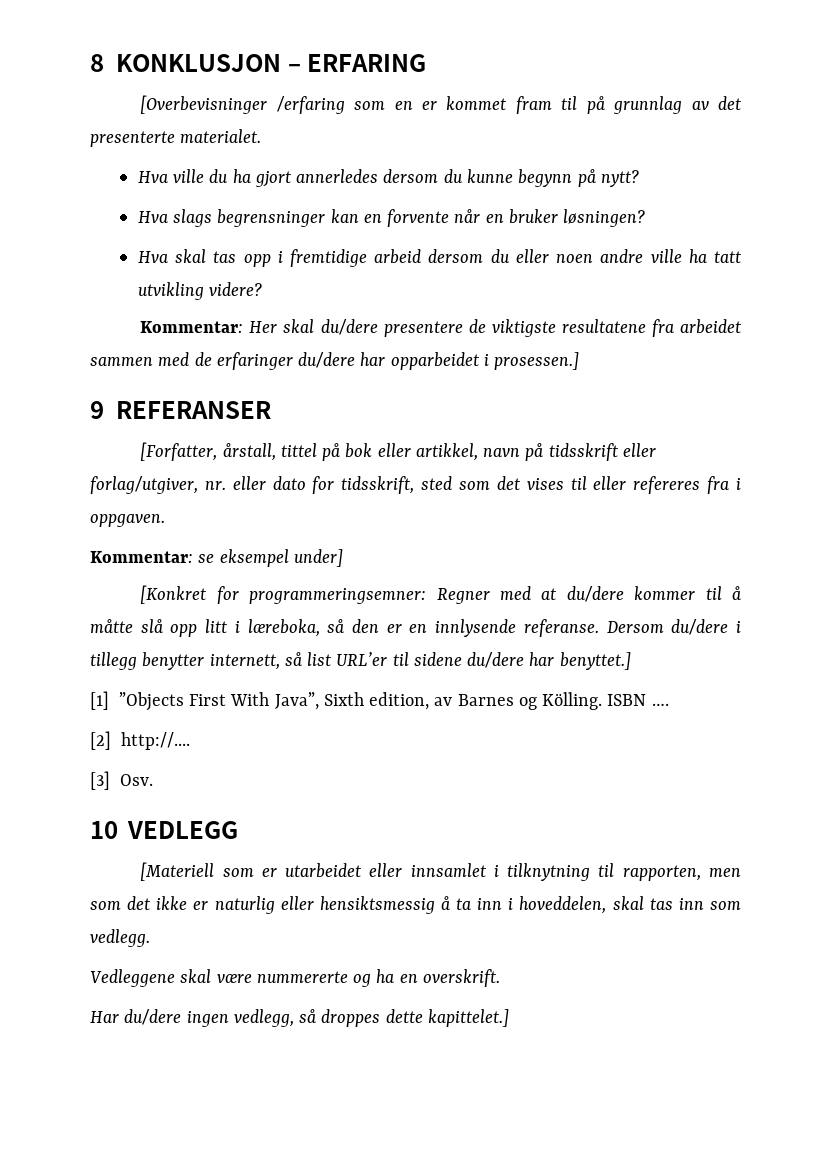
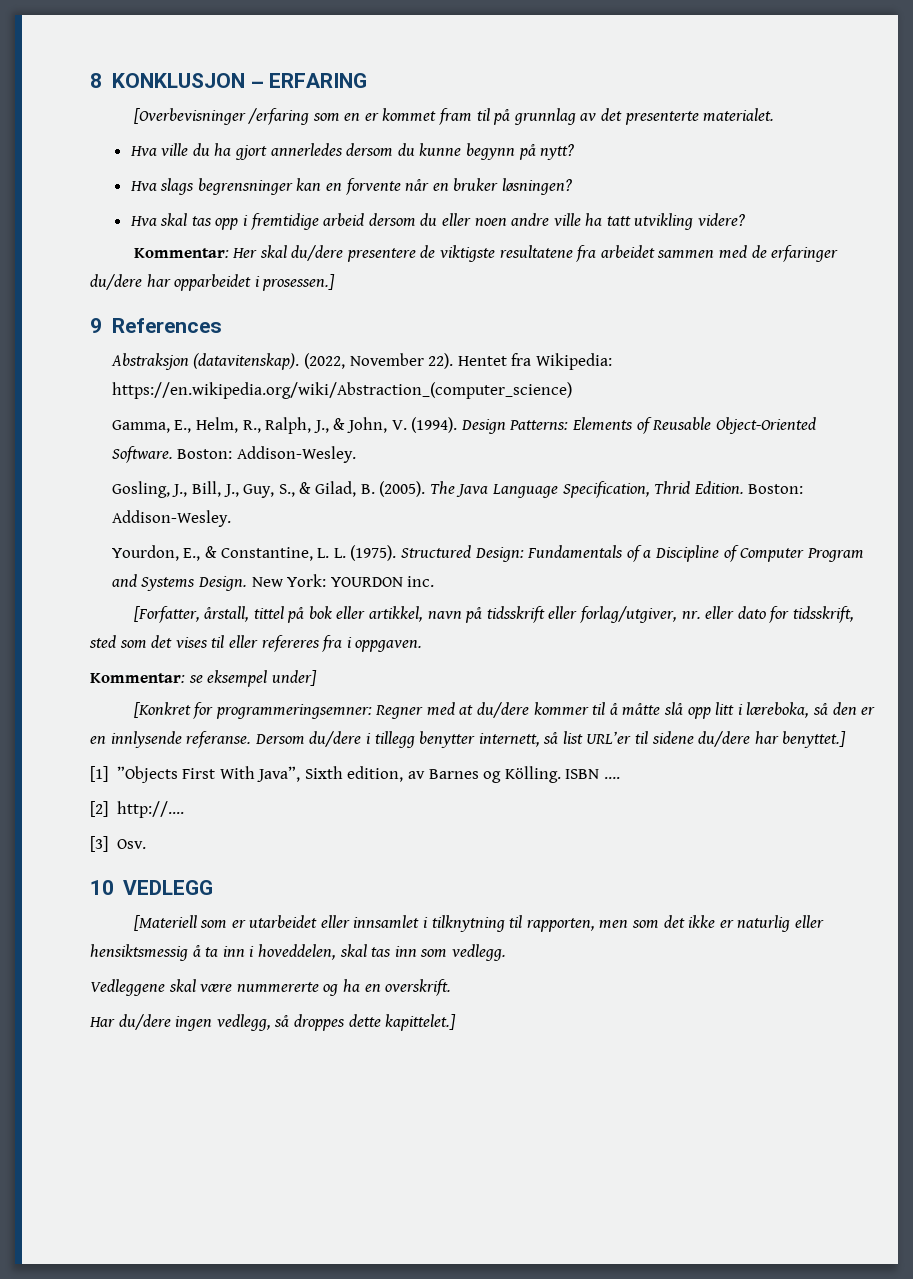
- 9 REFERANSER
+ 9 References
+ Abstraksjon (datavitenskap). (2022, November 22). Hentet fra Wikipedia: https://en.wikipedia.org/wiki/Abstraction_(computer_science)
+ Gamma, E., Helm, R., Ralph, J., & John, V. (1994). Design Patterns: Elements of Reusable Object-Oriented Software. Boston: Addison-Wesley.
+ Gosling, J., Bill, J., Guy, S., & Gilad, B. (2005). The Java Language Specification, Thrid Edition. Boston: Addison-Wesley.
+ Yourdon, E., & Constantine, L. L. (1975). Structured Design: Fundamentals of a Discipline of Computer Program and Systems Design. New York: YOURDON inc.

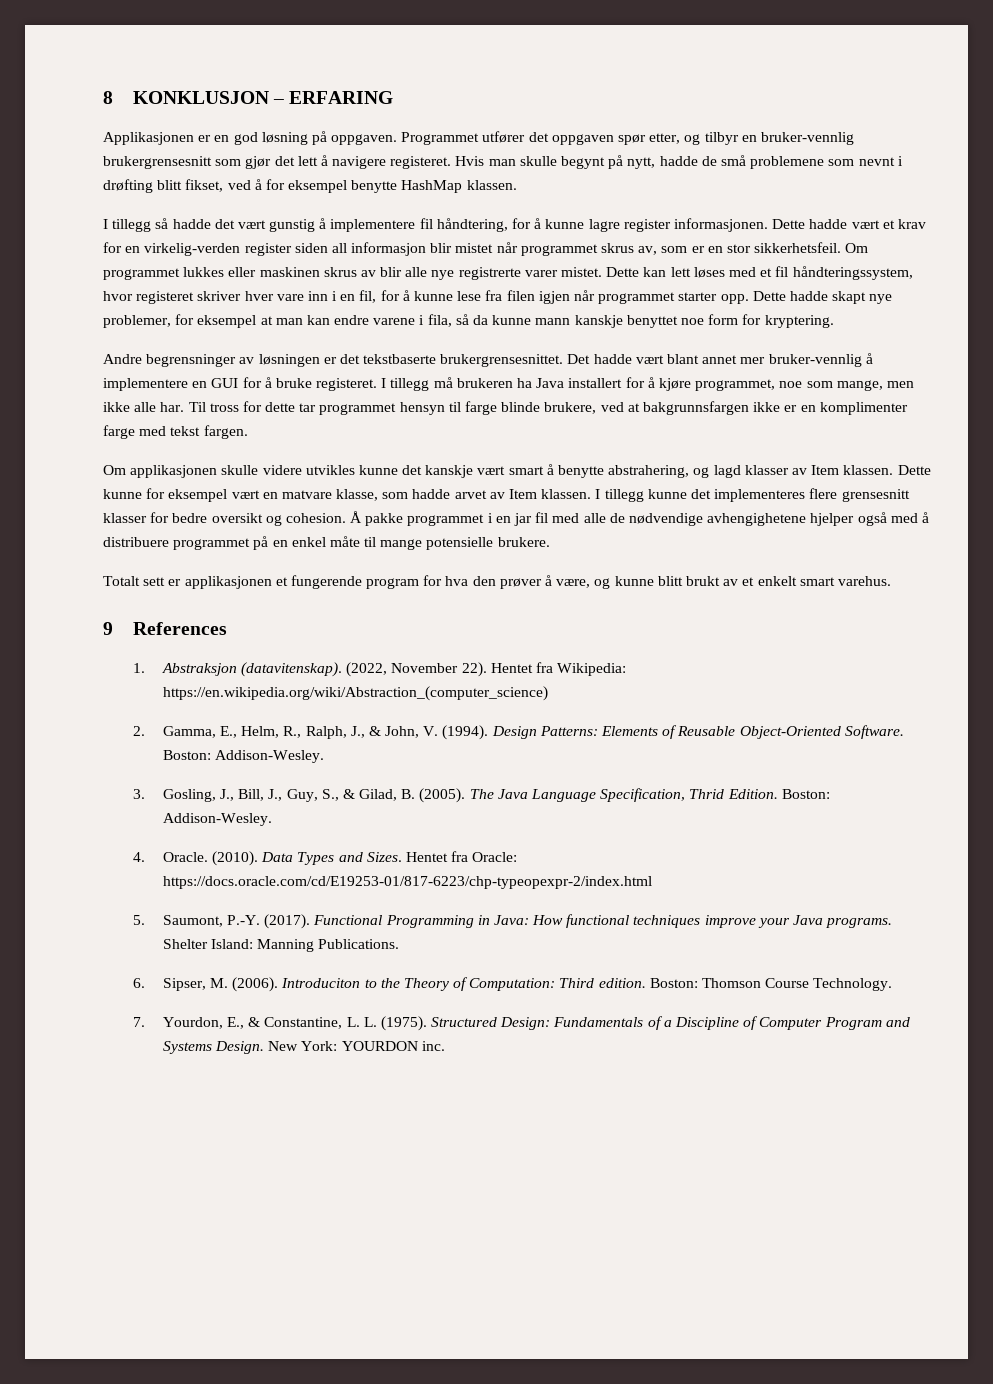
- [Overbevisninger /erfaring som en er kommet fram til på grunnlag av det presenterte materialet.
- Hva ville du ha gjort annerledes dersom du kunne begynn på nytt?
- Hva slags begrensninger kan en forvente når en bruker løsningen?
- Hva skal tas opp i fremtidige arbeid dersom du eller noen andre ville ha tatt utvikling videre?
- Kommentar: Her skal du/dere presentere de viktigste resultatene fra arbeidet sammen med de erfaringer du/dere har opparbeidet i prosessen.]
+ Applikasjonen er en god løsning på oppgaven. Programmet utfører det oppgaven spør etter, og tilbyr en bruker-vennlig brukergrensesnitt som gjør det lett å navigere registeret. Hvis man skulle begynt på nytt, hadde de små problemene som nevnt i drøfting blitt fikset, ved å for eksempel benytte HashMap klassen.
+ I tillegg så hadde det vært gunstig å implementere fil håndtering, for å kunne lagre register informasjonen. Dette hadde vært et krav for en virkelig-verden register siden all informasjon blir mistet når programmet skrus av, som er en stor sikkerhetsfeil. Om programmet lukkes eller maskinen skrus av blir alle nye registrerte varer mistet. Dette kan lett løses med et fil håndteringssystem, hvor registeret skriver hver vare inn i en fil, for å kunne lese fra filen igjen når programmet starter opp. Dette hadde skapt nye problemer, for eksempel at man kan endre varene i fila, så da kunne mann kanskje benyttet noe form for kryptering.
+ Andre begrensninger av løsningen er det tekstbaserte brukergrensesnittet. Det hadde vært blant annet mer bruker-vennlig å implementere en GUI for å bruke registeret. I tillegg må brukeren ha Java installert for å kjøre programmet, noe som mange, men ikke alle har. Til tross for dette tar programmet hensyn til farge blinde brukere, ved at bakgrunnsfargen ikke er en komplimenter farge med tekst fargen.
+ Om applikasjonen skulle videre utvikles kunne det kanskje vært smart å benytte abstrahering, og lagd klasser av Item klassen. Dette kunne for eksempel vært en matvare klasse, som hadde arvet av Item klassen. I tillegg kunne det implementeres flere grensesnitt klasser for bedre oversikt og cohesion. Å pakke programmet i en jar fil med alle de nødvendige avhengighetene hjelper også med å distribuere programmet på en enkel måte til mange potensielle brukere.
+ Totalt sett er applikasjonen et fungerende program for hva den prøver å være, og kunne blitt brukt av et enkelt smart varehus.
- Abstraksjon (datavitenskap).
+ 1. Abstraksjon (datavitenskap).
- Gamma, E., Helm, R., Ralph, J., & John, V. (1994).
+ 2. Gamma, E., Helm, R., Ralph, J., & John, V. (1994).
- Gosling, J., Bill, J., Guy, S., & Gilad, B. (2005).
+ 3. Gosling, J., Bill, J., Guy, S., & Gilad, B. (2005).
- Yourdon, E., & Constantine, L. L. (1975).
+ 4. Oracle. (2010). Data Types and Sizes. Hentet fra Oracle: https://docs.oracle.com/cd/E19253-01/817-6223/chp-typeopexpr-2/index.html
+ 5. Saumont, P.-Y. (2017). Functional Programming in Java: How functional techniques improve your Java programs. Shelter Island: Manning Publications.
+ 6. Sipser, M. (2006). Introduciton to the Theory of Computation: Third edition. Boston: Thomson Course Technology.
+ 7. Yourdon, E., & Constantine, L. L. (1975).
- [Forfatter, årstall, tittel på bok eller artikkel, navn på tidsskrift eller forlag/utgiver, nr. eller dato for tidsskrift, sted som det vises til eller refereres fra i oppgaven.
- Kommentar: se eksempel under]
- [Konkret for programmeringsemner: Regner med at du/dere kommer til å måtte slå opp litt i læreboka, så den er en innlysende referanse. Dersom du/dere i tillegg benytter internett, så list URL’er til sidene du/dere har benyttet.]
- [1] ”Objects First With Java”, Sixth edition, av Barnes og Kölling. ISBN ….
- [2] http://....
- [3] Osv.
- 10 VEDLEGG
- [Materiell som er utarbeidet eller innsamlet i tilknytning til rapporten, men som det ikke er naturlig eller hensiktsmessig å ta inn i hoveddelen, skal tas inn som vedlegg.
- Vedleggene skal være nummererte og ha en overskrift.
- Har du/dere ingen vedlegg, så droppes dette kapittelet.]

